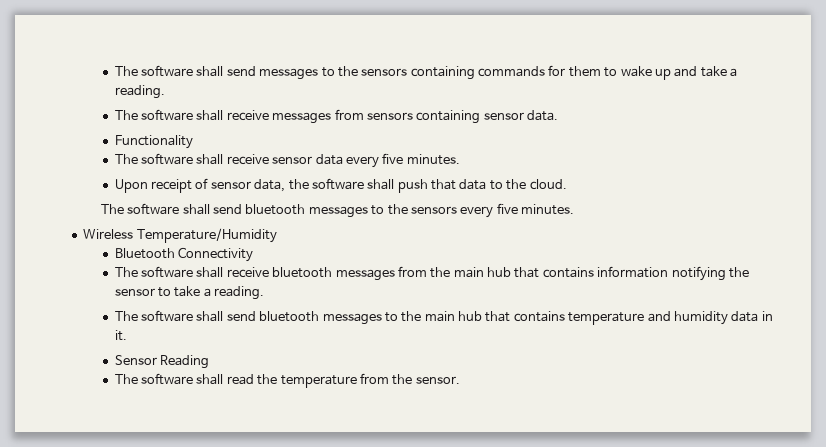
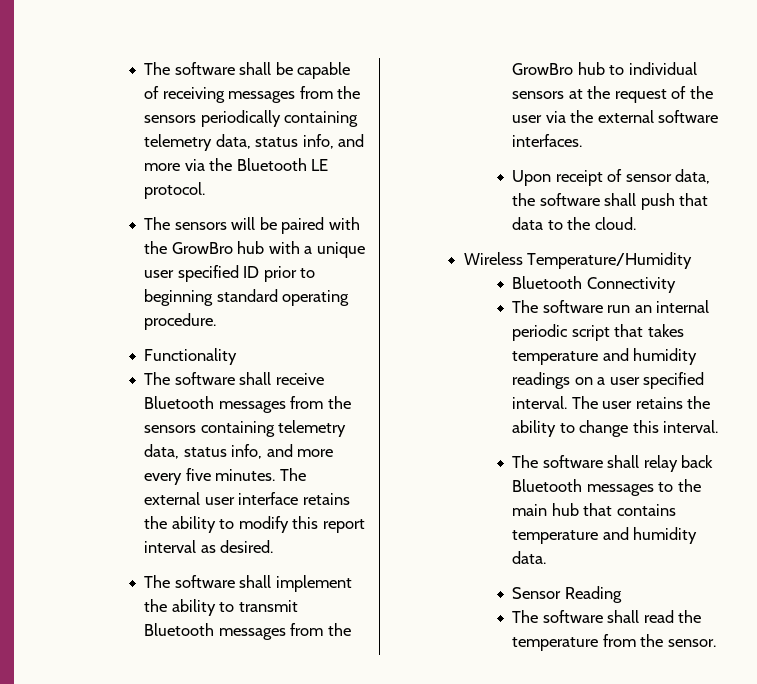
- The software shall send messages to the sensors containing commands for them to wake up and take a reading.
- The software shall receive messages from sensors containing sensor data.
+ The software shall be capable of receiving messages from the sensors periodically containing telemetry data, status info, and more via the Bluetooth LE protocol.
+ The sensors will be paired with the GrowBro hub with a unique user specified ID prior to beginning standard operating procedure.
- The software shall receive sensor data every five minutes.
+ The software shall receive Bluetooth messages from the sensors containing telemetry data, status info, and more every five minutes. The external user interface retains the ability to modify this report interval as desired.
+ The software shall implement the ability to transmit Bluetooth messages from the GrowBro hub to individual sensors at the request of the user via the external software interfaces.
- The software shall send bluetooth messages to the sensors every five minutes.
- The software shall receive bluetooth messages from the main hub that contains information notifying the sensor to take a reading.
- The software shall send bluetooth messages to the main hub that contains temperature and humidity data in it.
+ The software run an internal periodic script that takes temperature and humidity readings on a user specified interval. The user retains the ability to change this interval.
+ The software shall relay back Bluetooth messages to the main hub that contains temperature and humidity data.

